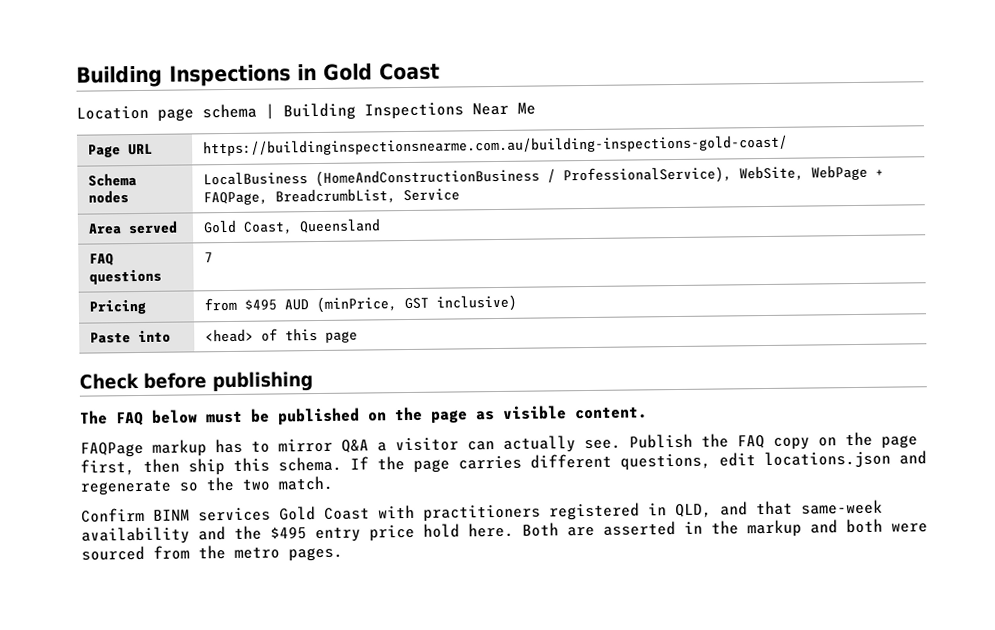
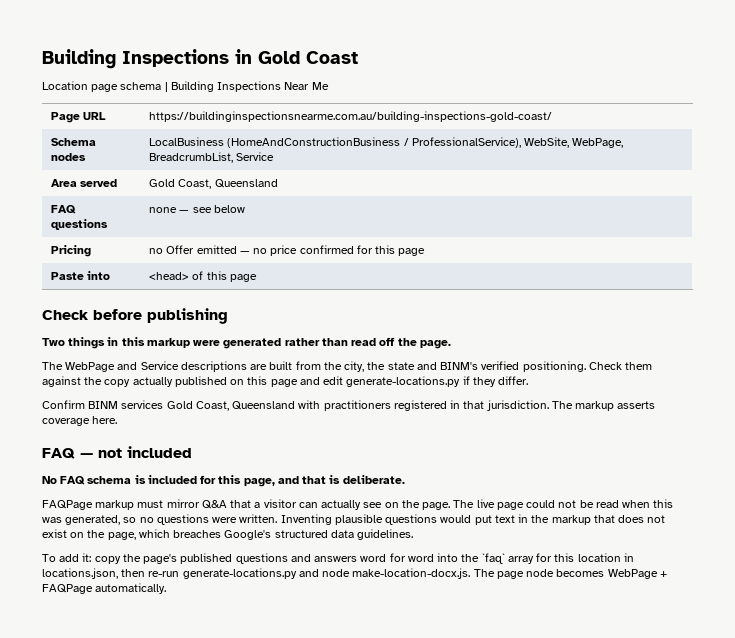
- Schema nodes | LocalBusiness (HomeAndConstructionBusiness / ProfessionalService), WebSite, WebPage + FAQPage, BreadcrumbList, Service
+ Schema nodes | LocalBusiness (HomeAndConstructionBusiness / ProfessionalService), WebSite, WebPage, BreadcrumbList, Service
- FAQ questions | 7
- Pricing | from $495 AUD (minPrice, GST inclusive)
+ FAQ questions | none — see below
+ Pricing | no Offer emitted — no price confirmed for this page
- The FAQ below must be published on the page as visible content.
- FAQPage markup has to mirror Q&A a visitor can actually see. Publish the FAQ copy on the page first, then ship this schema. If the page carries different questions, edit locations.json and regenerate so the two match.
+ Two things in this markup were generated rather than read off the page.
+ The WebPage and Service descriptions are built from the city, the state and BINM's verified positioning. Check them against the copy actually published on this page and edit generate-locations.py if they differ.
- Confirm BINM services Gold Coast with practitioners registered in QLD, and that same-week availability and the $495 entry price hold here. Both are asserted in the markup and both were sourced from the metro pages.
+ Confirm BINM services Gold Coast, Queensland with practitioners registered in that jurisdiction. The markup asserts coverage here.
+ FAQ — not included
+ No FAQ schema is included for this page, and that is deliberate.
+ FAQPage markup must mirror Q&A that a visitor can actually see on the page. The live page could not be read when this was generated, so no questions were written. Inventing plausible questions would put text in the markup that does not exist on the page, which breaches Google's structured data guidelines.
+ To add it: copy the page's published questions and answers word for word into the `faq` array for this location in locations.json, then re-run generate-locations.py and node make-location-docx.js. The page node becomes WebPage + FAQPage automatically.

